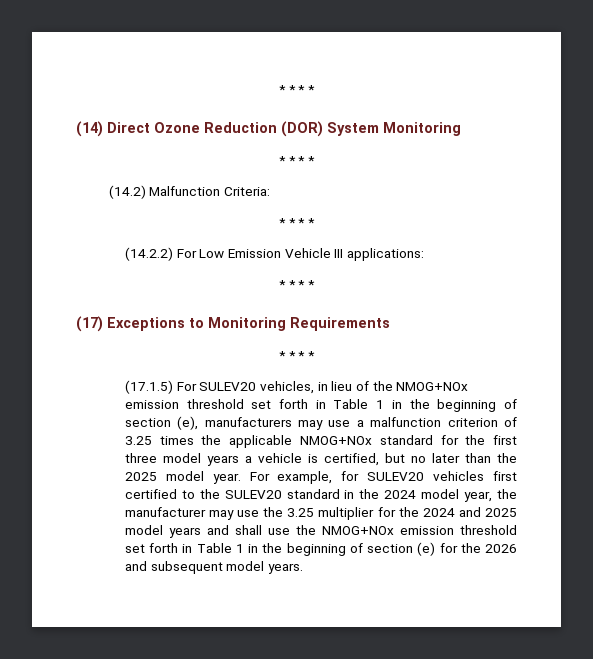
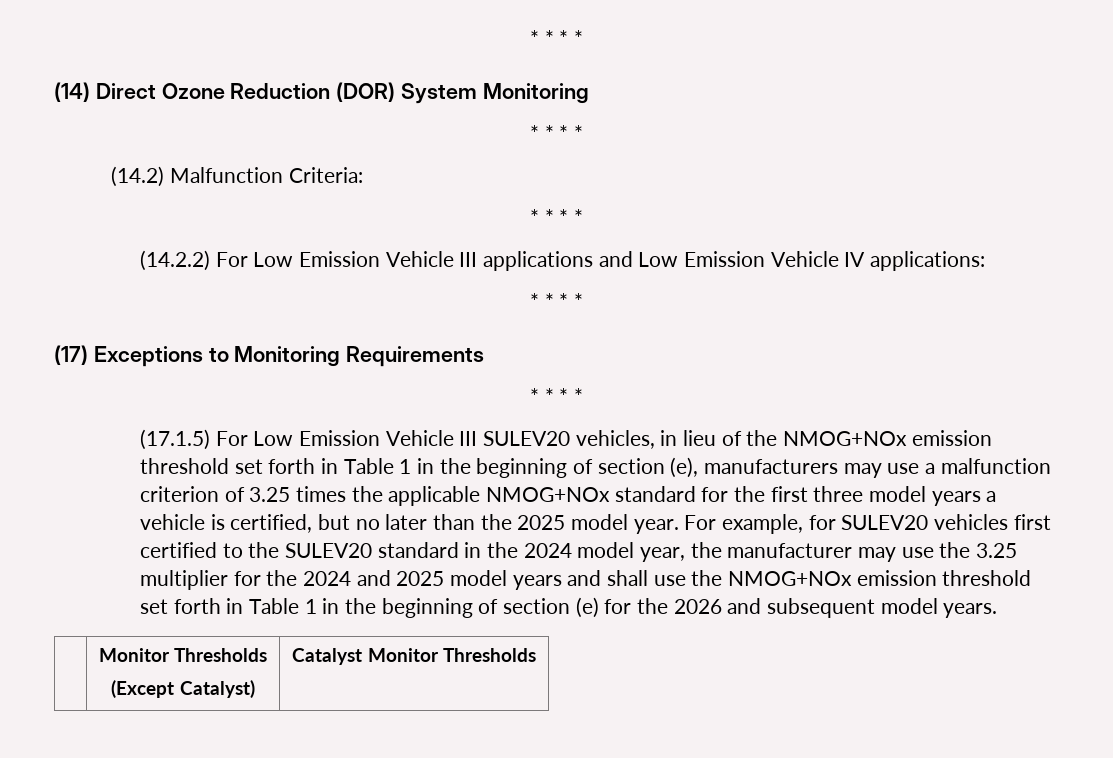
- (14.2.2) For Low Emission Vehicle III applications:
+ (14.2.2) For Low Emission Vehicle III applications and Low Emission Vehicle IV applications:
- (17.1.5) For SULEV20 vehicles, in lieu of the NMOG+NOx emission threshold set forth in Table 1 in the beginning of section (e), manufacturers may use a malfunction criterion of 3.25 times the applicable NMOG+NOx standard for the first three model years a vehicle is certified, but no later than the 2025 model year.
+ (17.1.5) For Low Emission Vehicle III SULEV20 vehicles, in lieu of the NMOG+NOx emission threshold set forth in Table 1 in the beginning of section (e), manufacturers may use a malfunction criterion of 3.25 times the applicable NMOG+NOx standard for the first three model years a vehicle is certified, but no later than the 2025 model year.
+ | Monitor Thresholds
+ (Except Catalyst) | Catalyst Monitor Thresholds

